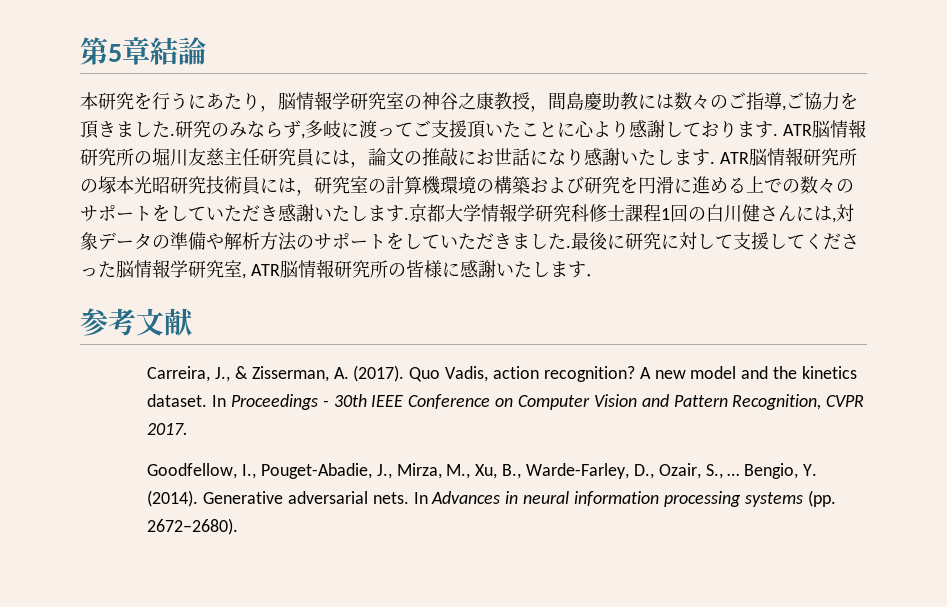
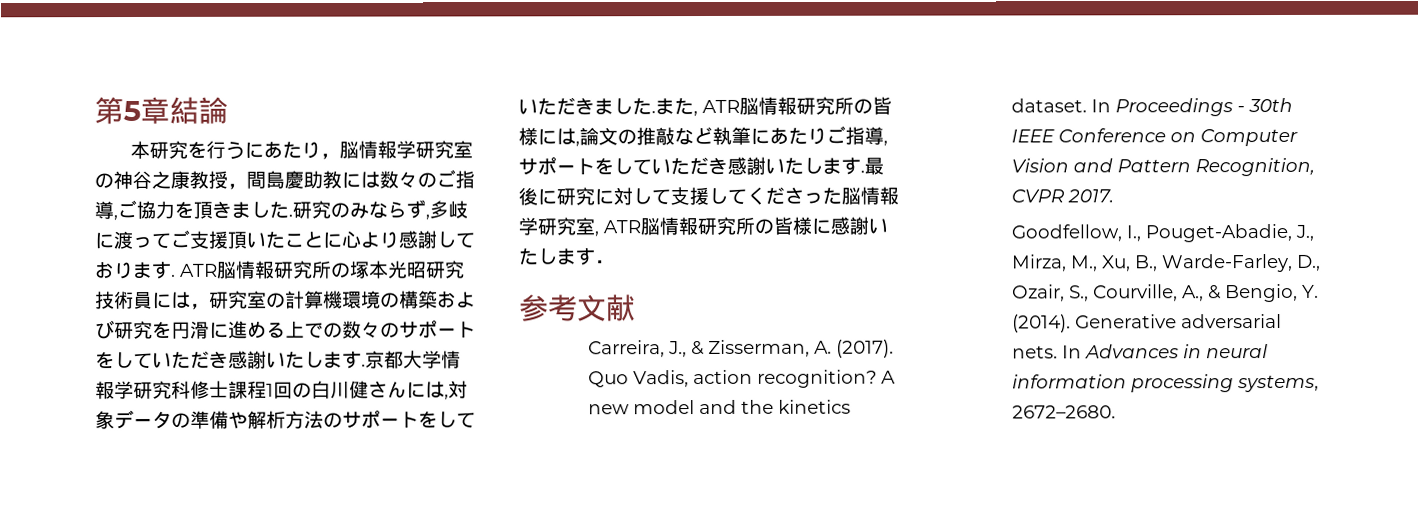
- ATR脳情報研究所の堀川友慈主任研究員には，論文の推敲にお世話になり感謝いたします. ATR脳情報研究所の塚本光昭研究技術員には，研究室の計算機環境の構築および研究を円滑に進める上での数々のサポートをしていただき感謝いたします.
+ ATR脳情報研究所の塚本光昭研究技術員には，研究室の計算機環境の構築および研究を円滑に進める上での数々のサポートをしていただき感謝いたします.
+ また, ATR脳情報研究所の皆様には,論文の推敲など執筆にあたりご指導,サポートをしていただき感謝いたします.
- Goodfellow, I., Pouget-Abadie, J., Mirza, M., Xu, B., Warde-Farley, D., Ozair, S., … Bengio, Y. (2014).
+ Goodfellow, I., Pouget-Abadie, J., Mirza, M., Xu, B., Warde-Farley, D., Ozair, S., Courville, A., & Bengio, Y. (2014).
- In Advances in neural information processing systems (pp. 2672–2680).
+ In Advances in neural information processing systems, 2672–2680.

